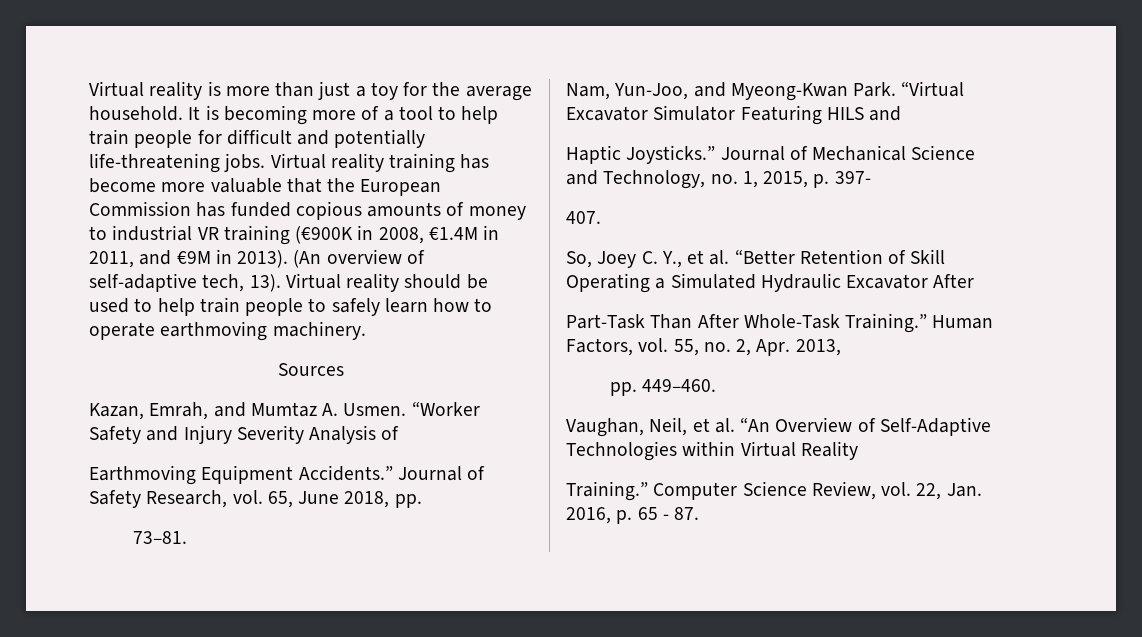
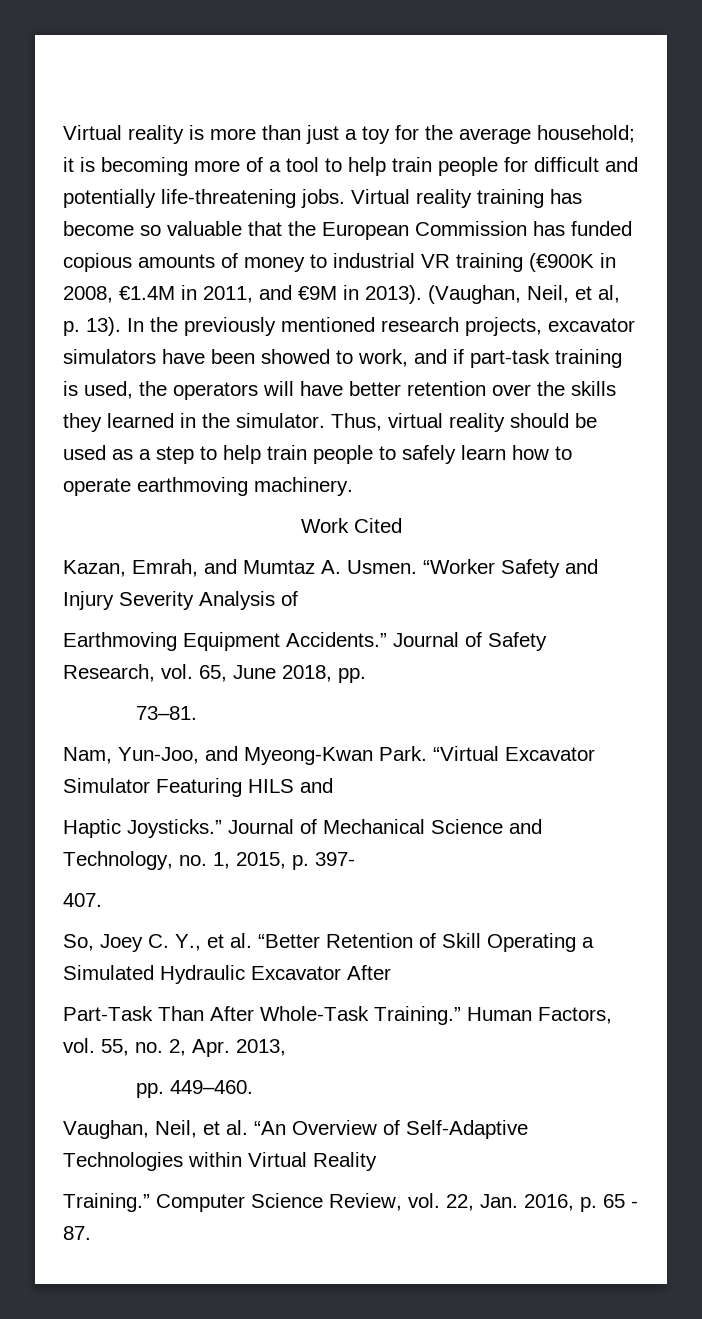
- Virtual reality is more than just a toy for the average household. It is becoming more of a tool to help train people for difficult and potentially life-threatening jobs.
+ Virtual reality is more than just a toy for the average household; it is becoming more of a tool to help train people for difficult and potentially life-threatening jobs.
- Virtual reality training has become more valuable that the European Commission has funded copious amounts of money to industrial VR training (€900K in 2008, €1.4M in 2011, and €9M in 2013).
+ Virtual reality training has become so valuable that the European Commission has funded copious amounts of money to industrial VR training (€900K in 2008, €1.4M in 2011, and €9M in 2013).
- (An overview of self-adaptive tech, 13). Virtual reality should be used to help train people to safely learn how to operate earthmoving machinery.
+ (Vaughan, Neil, et al, p. 13). In the previously mentioned research projects, excavator simulators have been showed to work, and if part-task training is used, the operators will have better retention over the skills they learned in the simulator. Thus, virtual reality should be used as a step to help train people to safely learn how to operate earthmoving machinery.
- Sources
+ Work Cited

